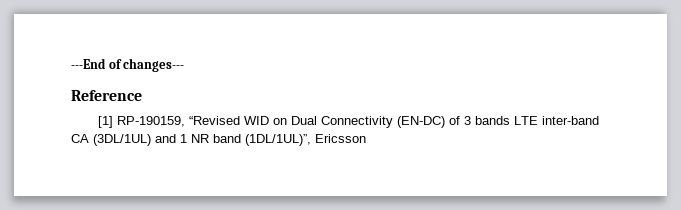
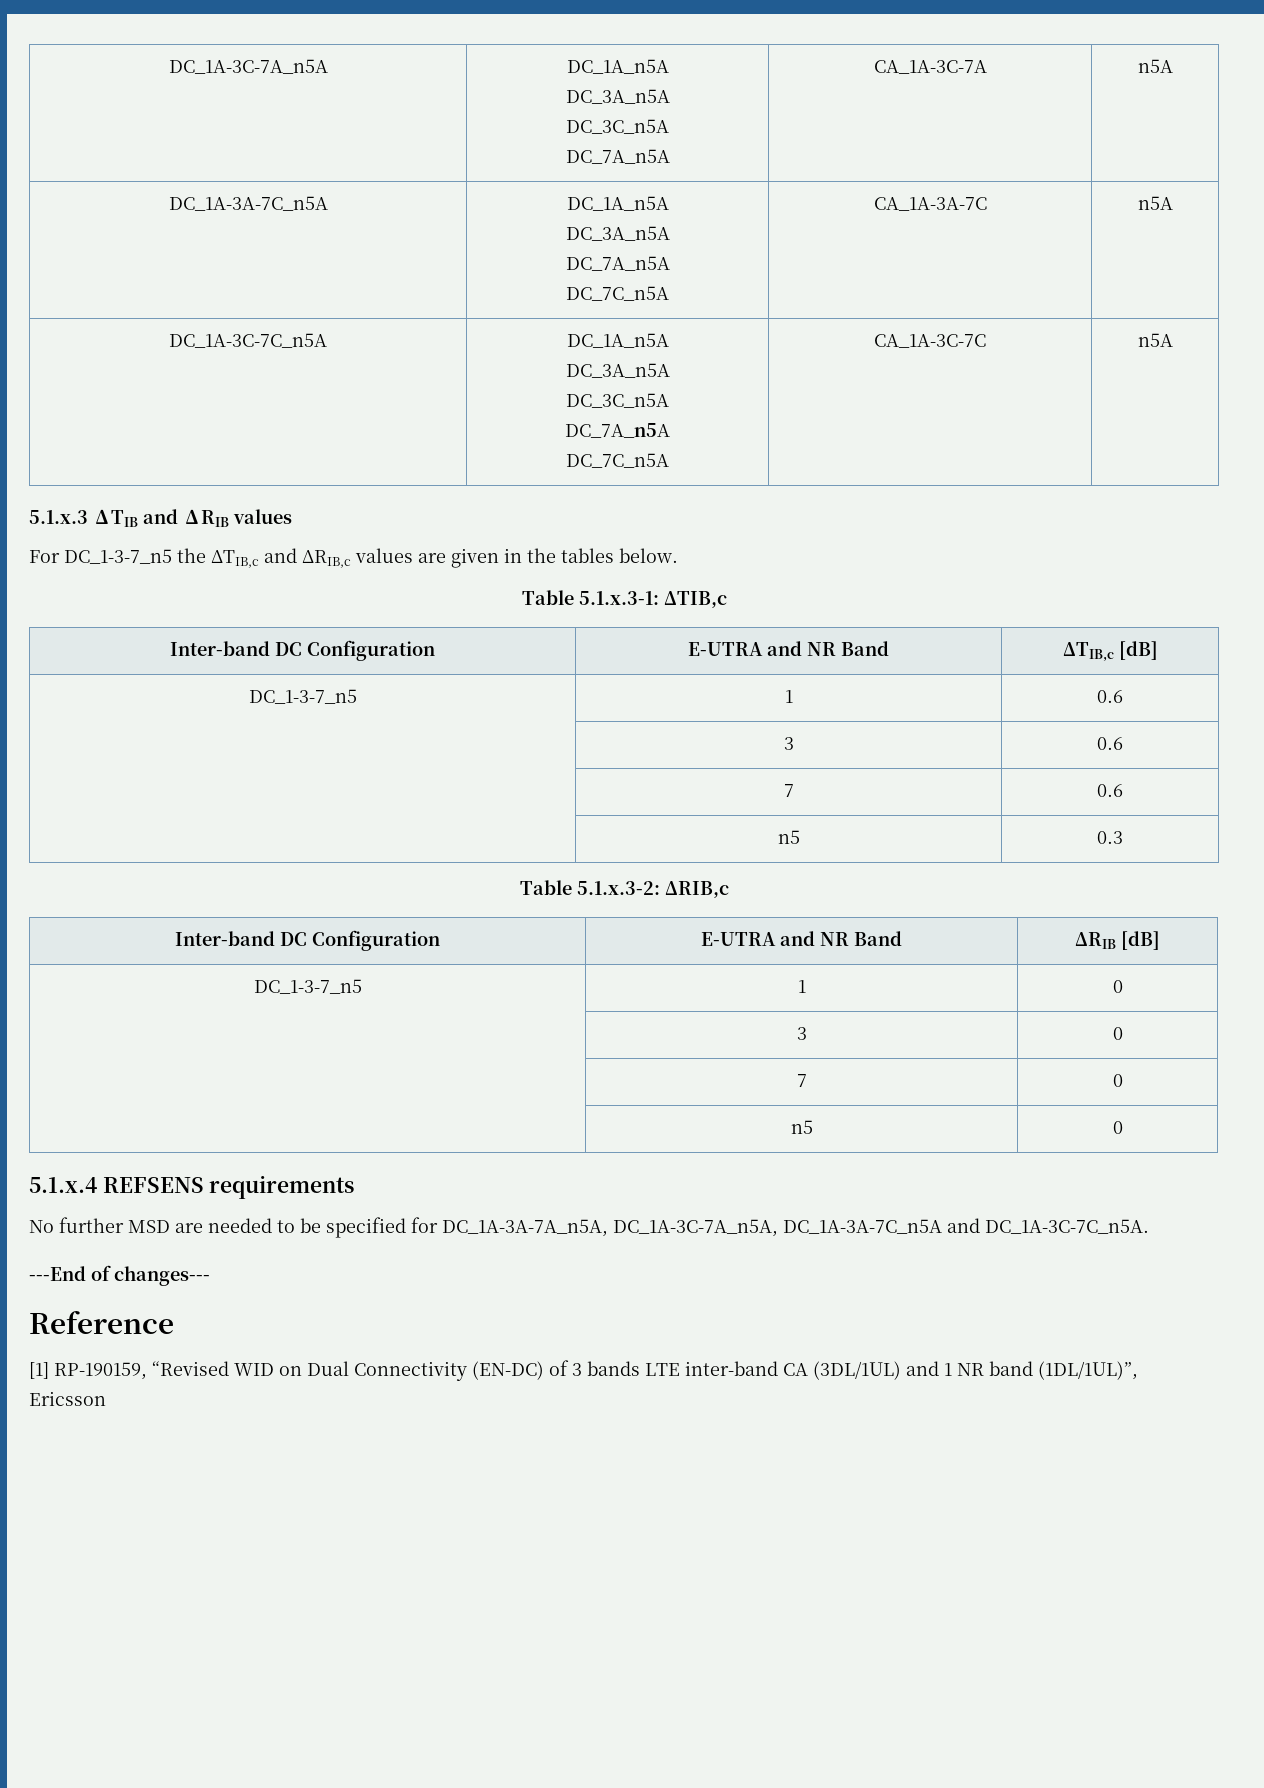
+ DC_1A-3C-7A_n5A | DC_1A_n5A
+ DC_3A_n5A
+ DC_3C_n5A
+ DC_7A_n5A | CA_1A-3C-7A | n5A
+ DC_1A-3A-7C_n5A | DC_1A_n5A
+ DC_3A_n5A
+ DC_7A_n5A
+ DC_7C_n5A | CA_1A-3A-7C | n5A
+ DC_1A-3C-7C_n5A | DC_1A_n5A
+ DC_3A_n5A
+ DC_3C_n5A
+ DC_7A_n5A
+ DC_7C_n5A | CA_1A-3C-7C | n5A
+ 5.1.x.3 ∆TIB and ∆RIB values
+ For DC_1-3-7_n5 the ΔTIB,c and ΔRIB,c values are given in the tables below.
+ Table 5.1.x.3-1: ΔTIB,c
+ Inter-band DC Configuration | E-UTRA and NR Band | ΔTIB,c [dB]
+ DC_1-3-7_n5 | 1 | 0.6
+ | 3 | 0.6
+ | 7 | 0.6
+ | n5 | 0.3
+ Table 5.1.x.3-2: ΔRIB,c
+ Inter-band DC Configuration | E-UTRA and NR Band | ΔRIB [dB]
+ DC_1-3-7_n5 | 1 | 0
+ | 3 | 0
+ | 7 | 0
+ | n5 | 0
+ 5.1.x.4 REFSENS requirements
+ No further MSD are needed to be specified for DC_1A-3A-7A_n5A, DC_1A-3C-7A_n5A, DC_1A-3A-7C_n5A and DC_1A-3C-7C_n5A.

